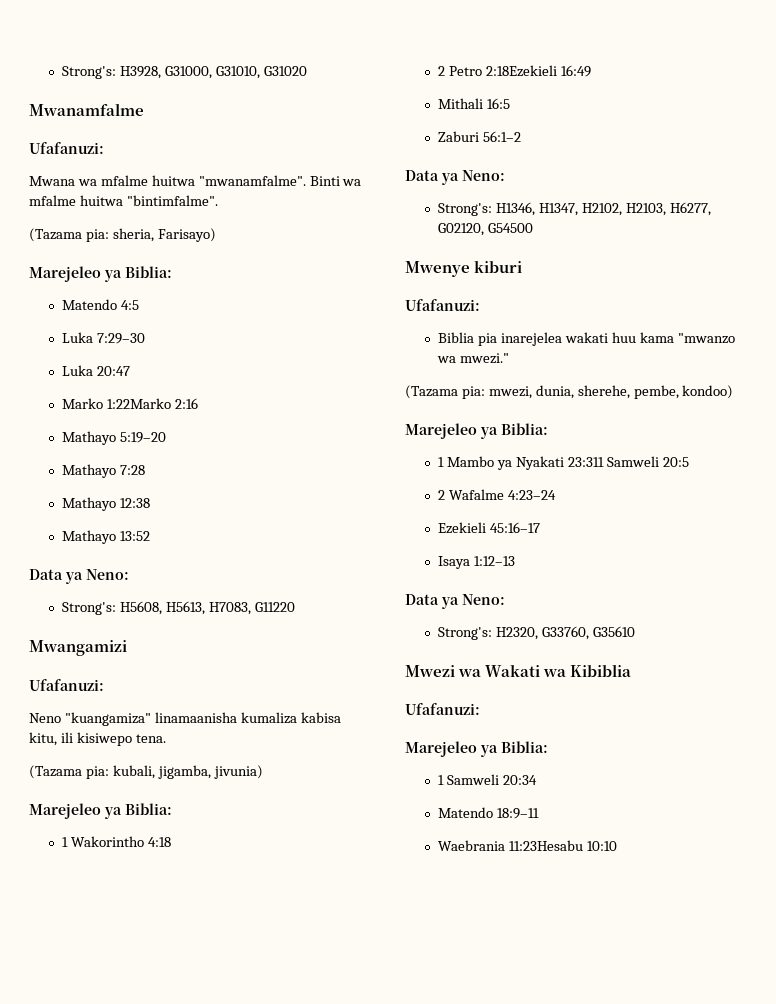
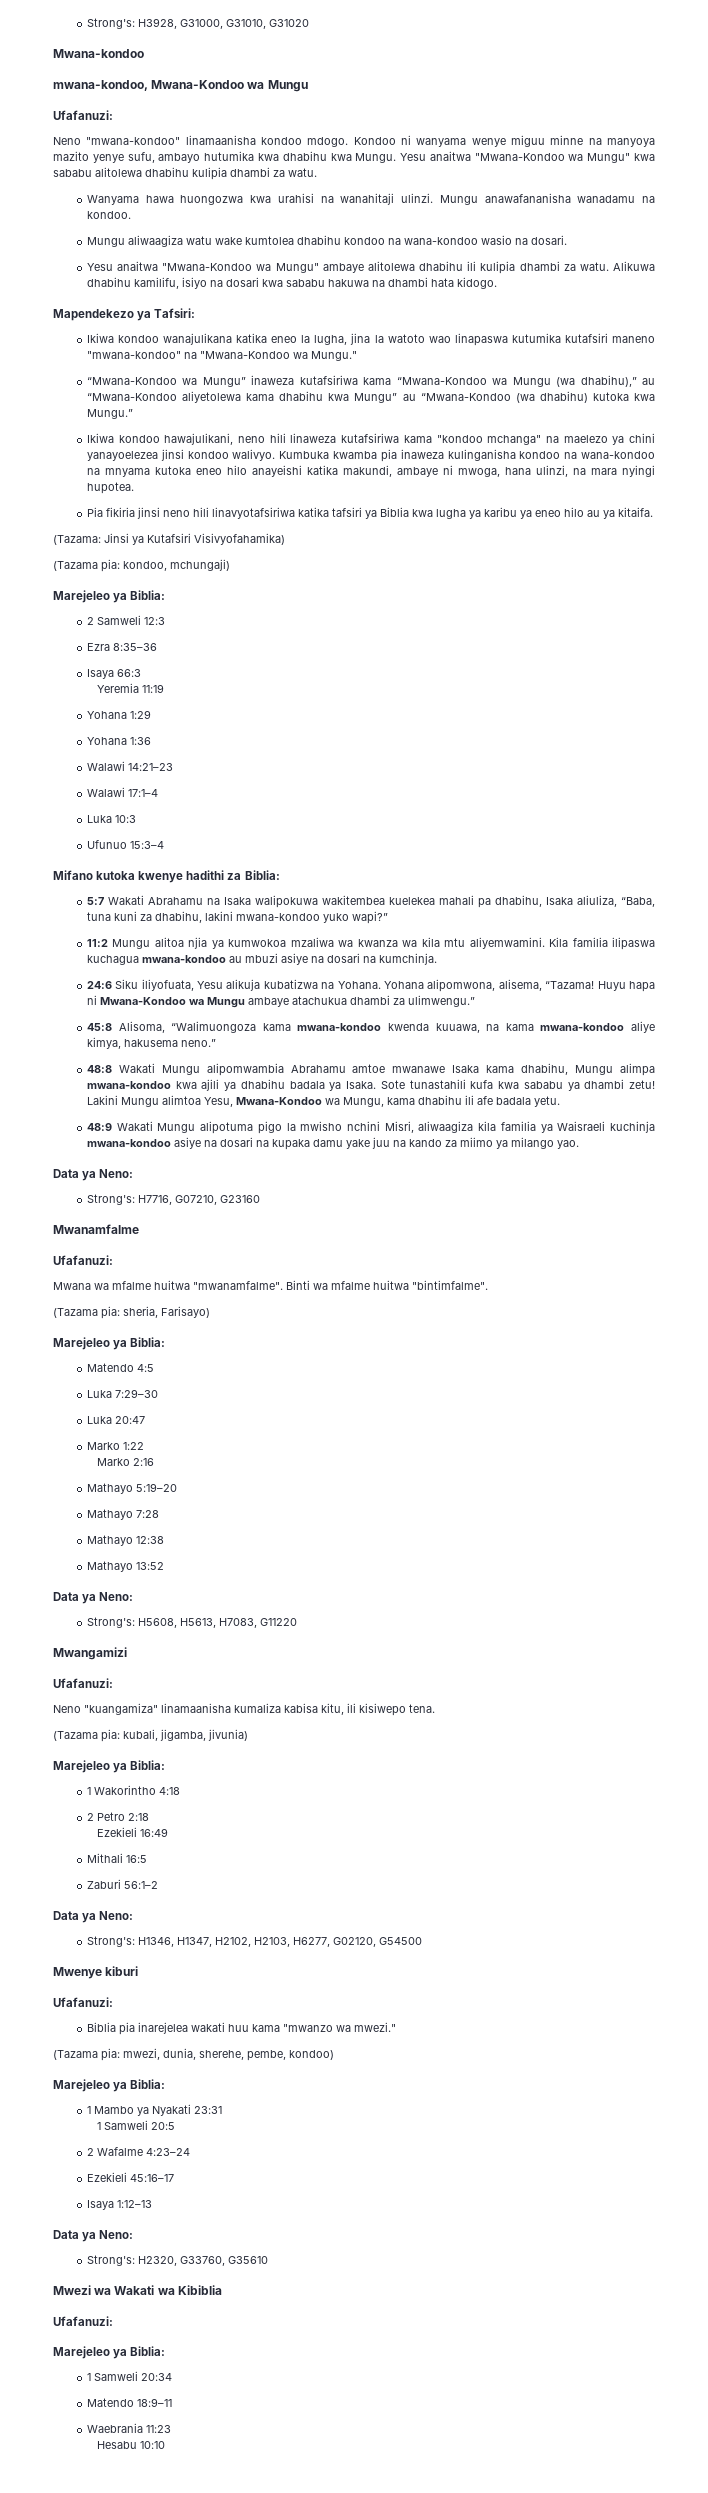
+ Mwana-kondoo
+ mwana-kondoo, Mwana-Kondoo wa Mungu
+ Ufafanuzi:
+ Neno "mwana-kondoo" linamaanisha kondoo mdogo. Kondoo ni wanyama wenye miguu minne na manyoya mazito yenye sufu, ambayo hutumika kwa dhabihu kwa Mungu. Yesu anaitwa "Mwana-Kondoo wa Mungu" kwa sababu alitolewa dhabihu kulipia dhambi za watu.
+ Wanyama hawa huongozwa kwa urahisi na wanahitaji ulinzi. Mungu anawafananisha wanadamu na kondoo.
+ Mungu aliwaagiza watu wake kumtolea dhabihu kondoo na wana-kondoo wasio na dosari.
+ Yesu anaitwa "Mwana-Kondoo wa Mungu" ambaye alitolewa dhabihu ili kulipia dhambi za watu. Alikuwa dhabihu kamilifu, isiyo na dosari kwa sababu hakuwa na dhambi hata kidogo.
+ Mapendekezo ya Tafsiri:
+ Ikiwa kondoo wanajulikana katika eneo la lugha, jina la watoto wao linapaswa kutumika kutafsiri maneno "mwana-kondoo" na "Mwana-Kondoo wa Mungu."
+ “Mwana-Kondoo wa Mungu” inaweza kutafsiriwa kama “Mwana-Kondoo wa Mungu (wa dhabihu),” au “Mwana-Kondoo aliyetolewa kama dhabihu kwa Mungu” au “Mwana-Kondoo (wa dhabihu) kutoka kwa Mungu.”
+ Ikiwa kondoo hawajulikani, neno hili linaweza kutafsiriwa kama "kondoo mchanga" na maelezo ya chini yanayoelezea jinsi kondoo walivyo. Kumbuka kwamba pia inaweza kulinganisha kondoo na wana-kondoo na mnyama kutoka eneo hilo anayeishi katika makundi, ambaye ni mwoga, hana ulinzi, na mara nyingi hupotea.
+ Pia fikiria jinsi neno hili linavyotafsiriwa katika tafsiri ya Biblia kwa lugha ya karibu ya eneo hilo au ya kitaifa.
+ (Tazama: Jinsi ya Kutafsiri Visivyofahamika)
+ (Tazama pia: kondoo, mchungaji)
+ Marejeleo ya Biblia:
+ 2 Samweli 12:3
+ Ezra 8:35–36
+ Isaya 66:3
+ Yeremia 11:19
+ Yohana 1:29
+ Yohana 1:36
+ Walawi 14:21–23
+ Walawi 17:1–4
+ Luka 10:3
+ Ufunuo 15:3–4
+ Mifano kutoka kwenye hadithi za Biblia:
+ 5:7 Wakati Abrahamu na Isaka walipokuwa wakitembea kuelekea mahali pa dhabihu, Isaka aliuliza, “Baba, tuna kuni za dhabihu, lakini mwana-kondoo yuko wapi?”
+ 11:2 Mungu alitoa njia ya kumwokoa mzaliwa wa kwanza wa kila mtu aliyemwamini. Kila familia ilipaswa kuchagua mwana-kondoo au mbuzi asiye na dosari na kumchinja.
+ 24:6 Siku iliyofuata, Yesu alikuja kubatizwa na Yohana. Yohana alipomwona, alisema, “Tazama! Huyu hapa ni Mwana-Kondoo wa Mungu ambaye atachukua dhambi za ulimwengu.”
+ 45:8 Alisoma, “Walimuongoza kama mwana-kondoo kwenda kuuawa, na kama mwana-kondoo aliye kimya, hakusema neno.”
+ 48:8 Wakati Mungu alipomwambia Abrahamu amtoe mwanawe Isaka kama dhabihu, Mungu alimpa mwana-kondoo kwa ajili ya dhabihu badala ya Isaka. Sote tunastahili kufa kwa sababu ya dhambi zetu! Lakini Mungu alimtoa Yesu, Mwana-Kondoo wa Mungu, kama dhabihu ili afe badala yetu.
+ 48:9 Wakati Mungu alipotuma pigo la mwisho nchini Misri, aliwaagiza kila familia ya Waisraeli kuchinja mwana-kondoo asiye na dosari na kupaka damu yake juu na kando za miimo ya milango yao.
+ Data ya Neno:
+ Strong's: H7716, G07210, G23160
- Marko 1:22Marko 2:16
+ Marko 1:22
+ Marko 2:16
- 2 Petro 2:18Ezekieli 16:49
+ 2 Petro 2:18
+ Ezekieli 16:49
- 1 Mambo ya Nyakati 23:311 Samweli 20:5
+ 1 Mambo ya Nyakati 23:31
+ 1 Samweli 20:5
- Waebrania 11:23Hesabu 10:10
+ Waebrania 11:23
+ Hesabu 10:10

